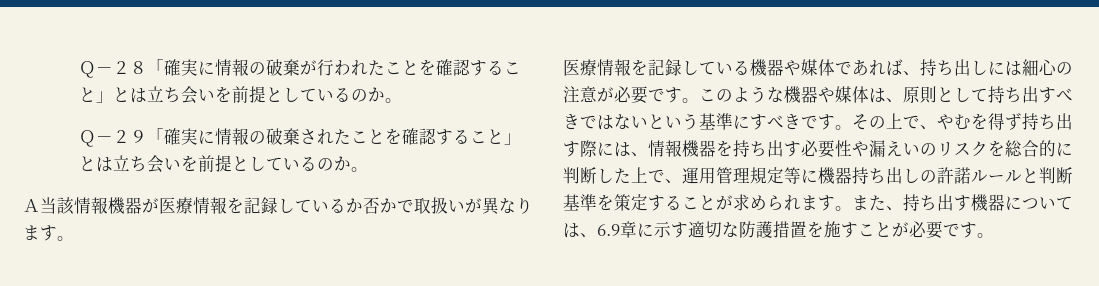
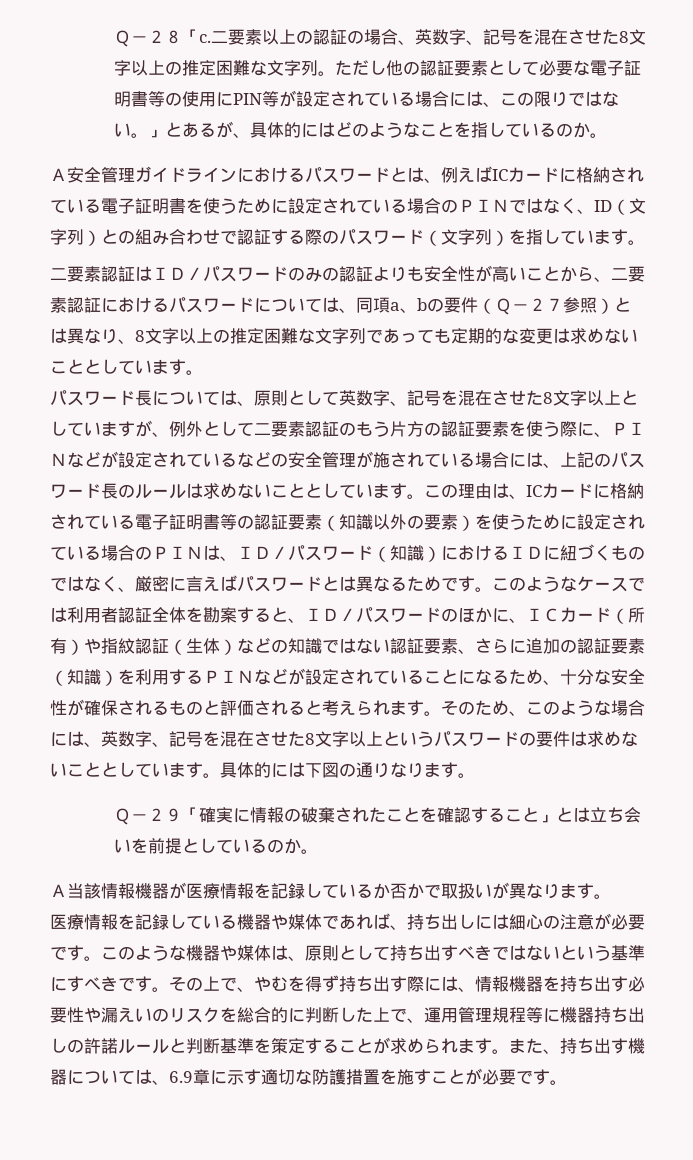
- Ｑ－２８「確実に情報の破棄が行われたことを確認すること」とは立ち会いを前提としているのか。
+ Ｑ－２８「c.二要素以上の認証の場合、英数字、記号を混在させた8文字以上の推定困難な文字列。ただし他の認証要素として必要な電子証明書等の使用にPIN等が設定されている場合には、この限りではない。」とあるが、具体的にはどのようなことを指しているのか。
+ Ａ安全管理ガイドラインにおけるパスワードとは、例えばICカードに格納されている電子証明書を使うために設定されている場合のＰＩＮではなく、ID（文字列）との組み合わせで認証する際のパスワード（文字列）を指しています。
+ 二要素認証はＩＤ／パスワードのみの認証よりも安全性が高いことから、二要素認証におけるパスワードについては、同項a、bの要件（Ｑ－２７参照）とは異なり、8文字以上の推定困難な文字列であっても定期的な変更は求めないこととしています。
+ パスワード長については、原則として英数字、記号を混在させた8文字以上としていますが、例外として二要素認証のもう片方の認証要素を使う際に、ＰＩＮなどが設定されているなどの安全管理が施されている場合には、上記のパスワード長のルールは求めないこととしています。この理由は、ICカードに格納されている電子証明書等の認証要素（知識以外の要素）を使うために設定されている場合のＰＩＮは、ＩＤ／パスワード（知識）におけるＩＤに紐づくものではなく、厳密に言えばパスワードとは異なるためです。このようなケースでは利用者認証全体を勘案すると、ＩＤ／パスワードのほかに、ＩＣカード（所有）や指紋認証（生体）などの知識ではない認証要素、さらに追加の認証要素（知識）を利用するＰＩＮなどが設定されていることになるため、十分な安全性が確保されるものと評価されると考えられます。そのため、このような場合には、英数字、記号を混在させた8文字以上というパスワードの要件は求めないこととしています。具体的には下図の通りなります。
- その上で、やむを得ず持ち出す際には、情報機器を持ち出す必要性や漏えいのリスクを総合的に判断した上で、運用管理規定等に機器持ち出しの許諾ルールと判断基準を策定することが求められます。
+ その上で、やむを得ず持ち出す際には、情報機器を持ち出す必要性や漏えいのリスクを総合的に判断した上で、運用管理規程等に機器持ち出しの許諾ルールと判断基準を策定することが求められます。

